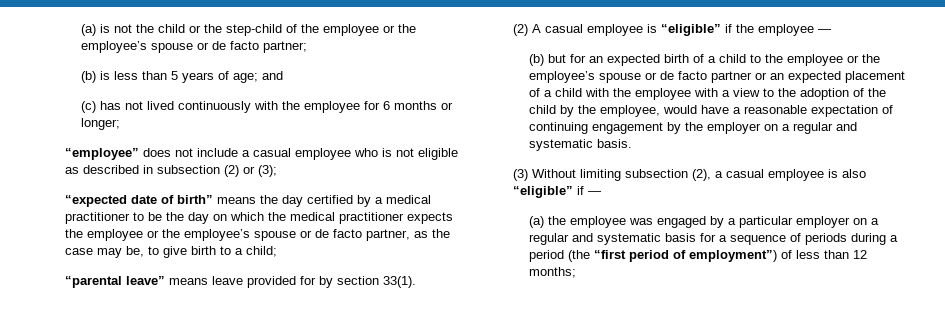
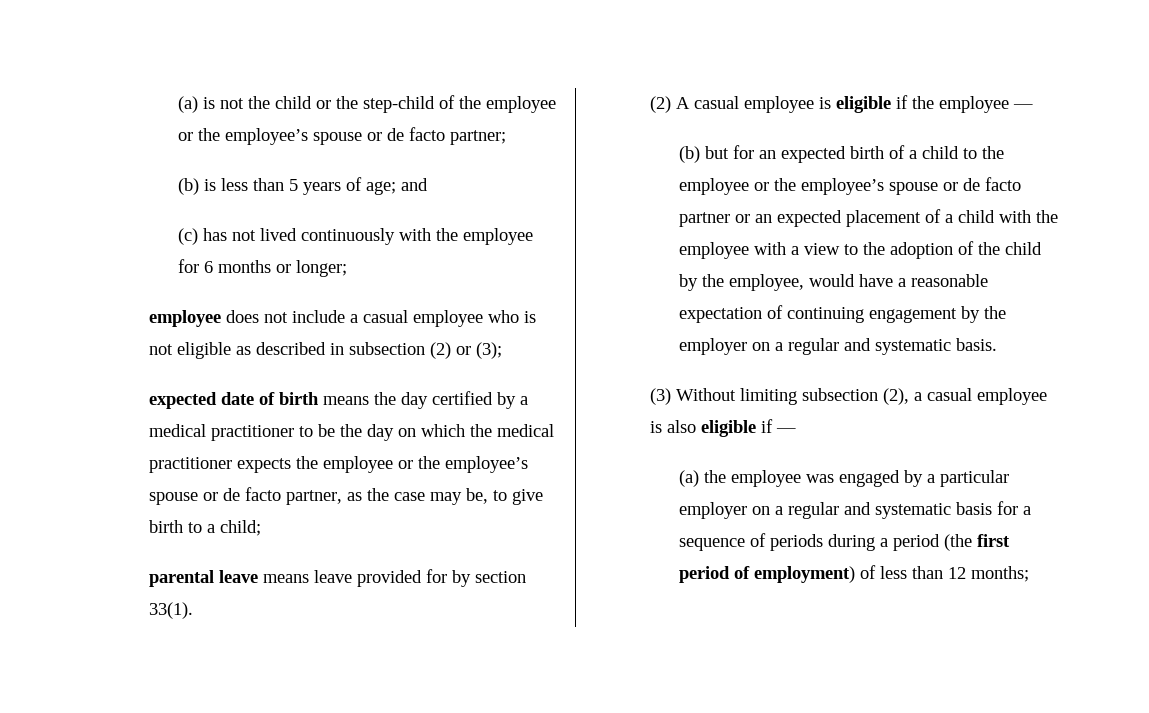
- “employee” does not include a casual employee who is not eligible as described in subsection (2) or (3);
+ employee does not include a casual employee who is not eligible as described in subsection (2) or (3);
- “expected date of birth” means the day certified by a medical practitioner to be the day on which the medical practitioner expects the employee or the employee’s spouse or de facto partner, as the case may be, to give birth to a child;
+ expected date of birth means the day certified by a medical practitioner to be the day on which the medical practitioner expects the employee or the employee’s spouse or de facto partner, as the case may be, to give birth to a child;
- “parental leave” means leave provided for by section 33(1).
+ parental leave means leave provided for by section 33(1).
- (2) A casual employee is “eligible” if the employee —
+ (2) A casual employee is eligible if the employee —
- (3) Without limiting subsection (2), a casual employee is also “eligible” if —
+ (3) Without limiting subsection (2), a casual employee is also eligible if —
- (a) the employee was engaged by a particular employer on a regular and systematic basis for a sequence of periods during a period (the “first period of employment”) of less than 12 months;
+ (a) the employee was engaged by a particular employer on a regular and systematic basis for a sequence of periods during a period (the first period of employment) of less than 12 months;

